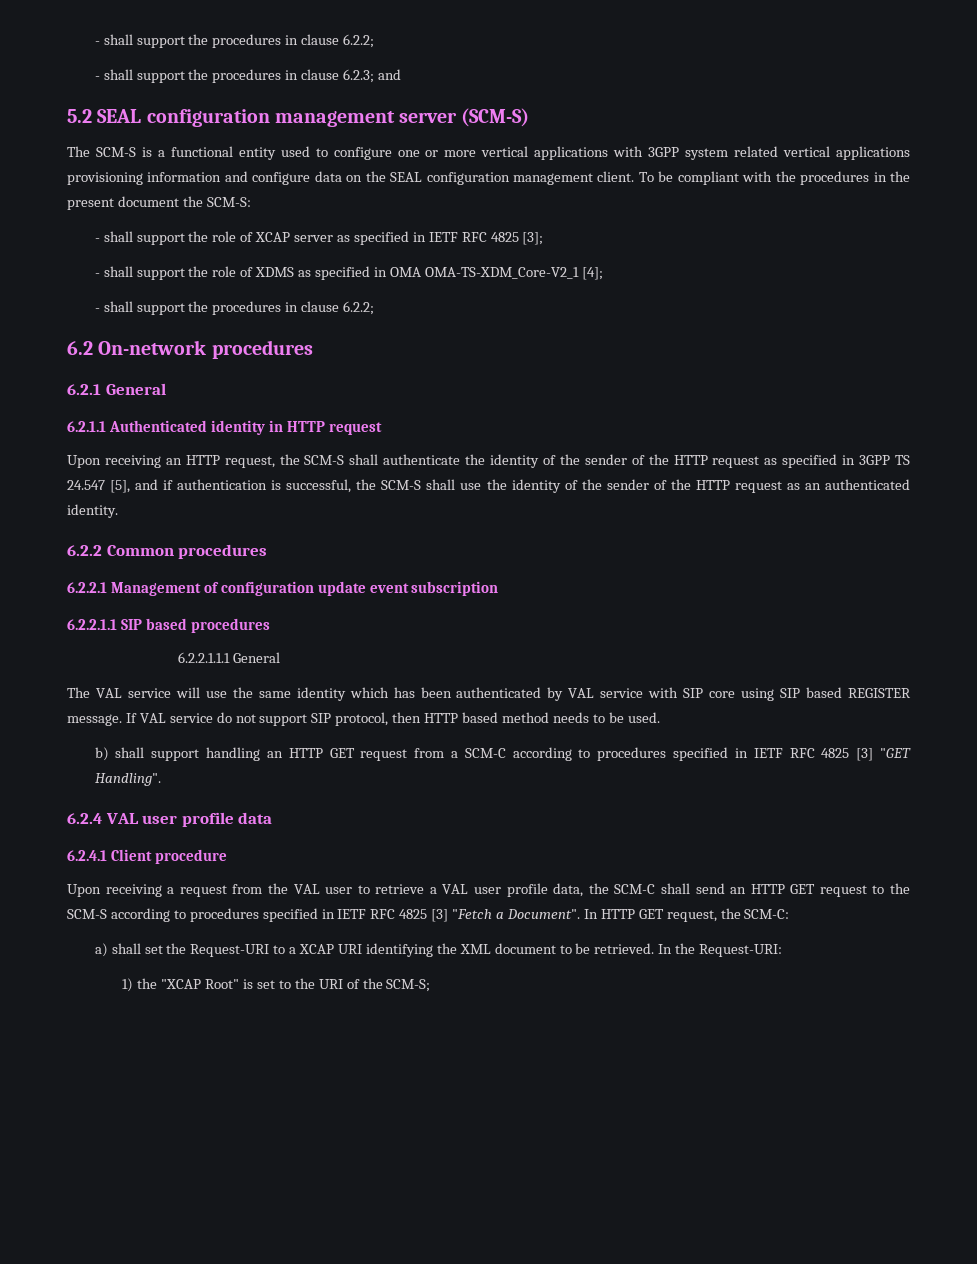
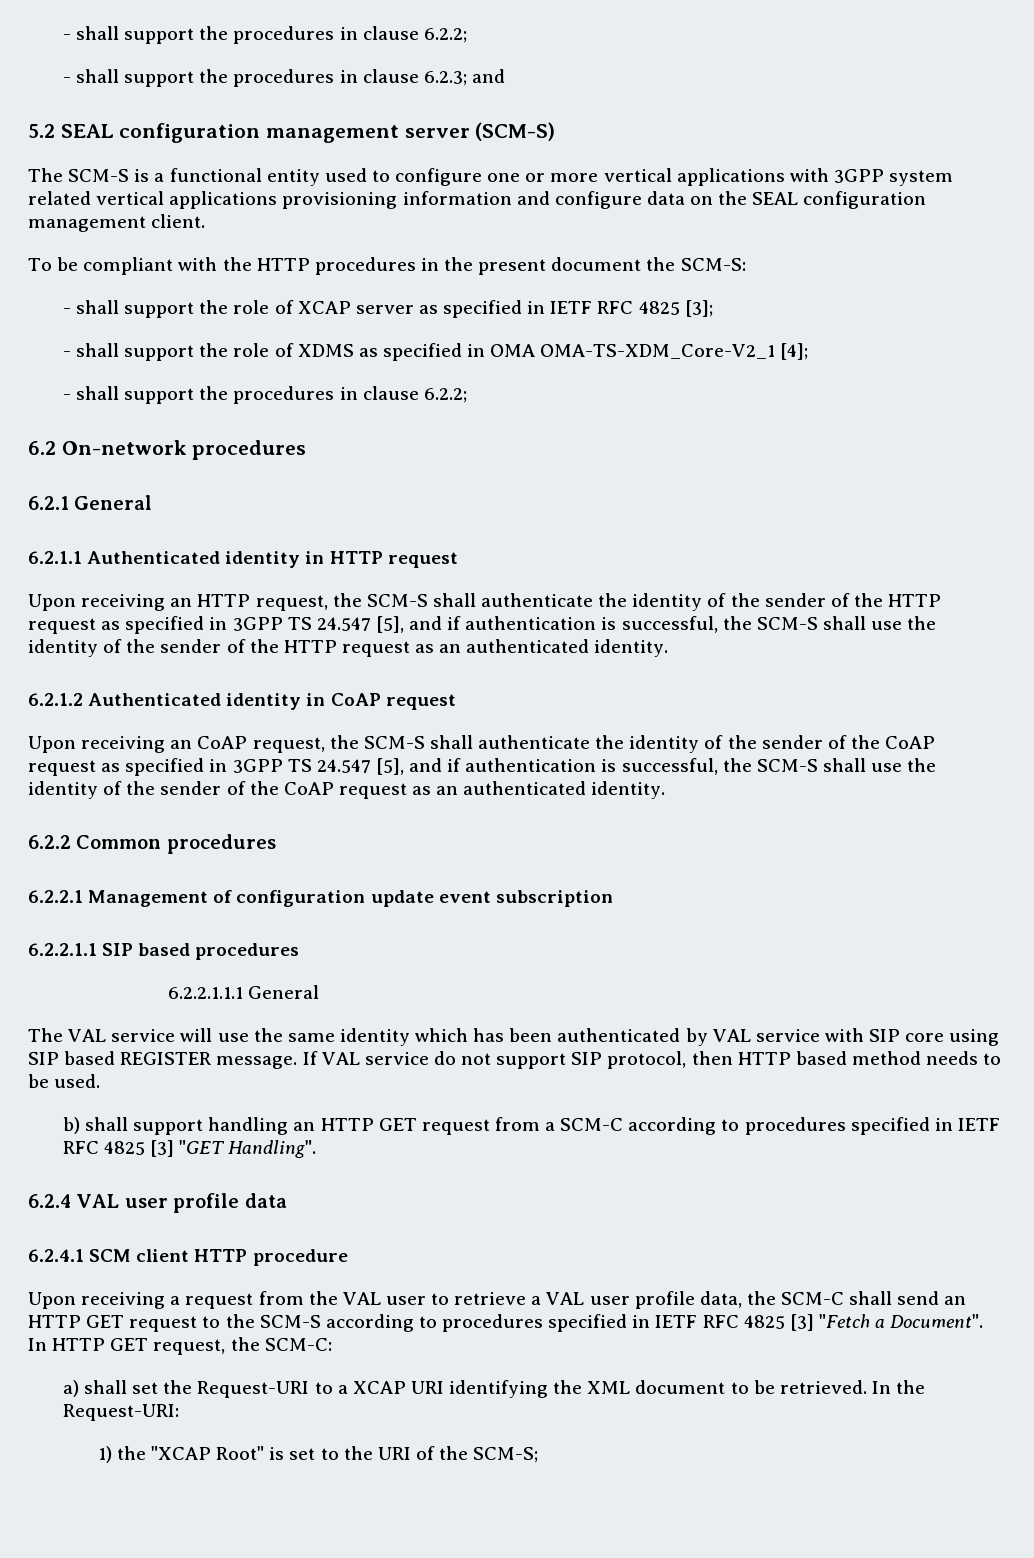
- The SCM-S is a functional entity used to configure one or more vertical applications with 3GPP system related vertical applications provisioning information and configure data on the SEAL configuration management client. To be compliant with the procedures in the present document the SCM-S:
+ The SCM-S is a functional entity used to configure one or more vertical applications with 3GPP system related vertical applications provisioning information and configure data on the SEAL configuration management client.
+ To be compliant with the HTTP procedures in the present document the SCM-S:
+ 6.2.1.2 Authenticated identity in CoAP request
+ Upon receiving an CoAP request, the SCM-S shall authenticate the identity of the sender of the CoAP request as specified in 3GPP TS 24.547 [5], and if authentication is successful, the SCM-S shall use the identity of the sender of the CoAP request as an authenticated identity.
- 6.2.4.1 Client procedure
+ 6.2.4.1 SCM client HTTP procedure

